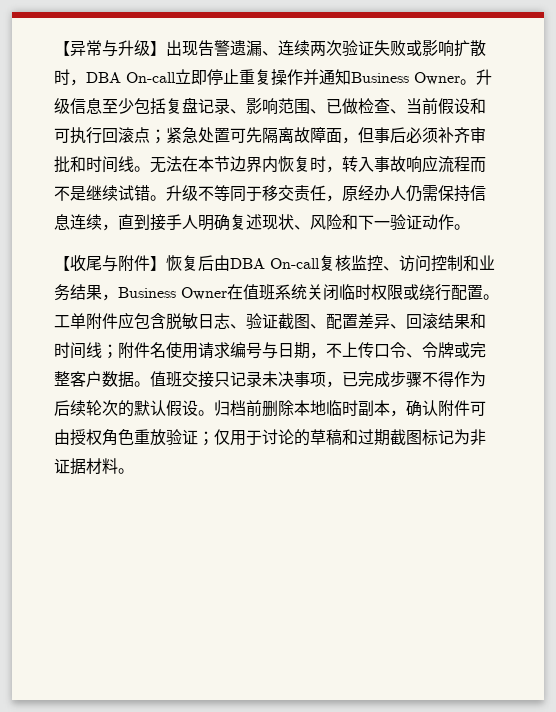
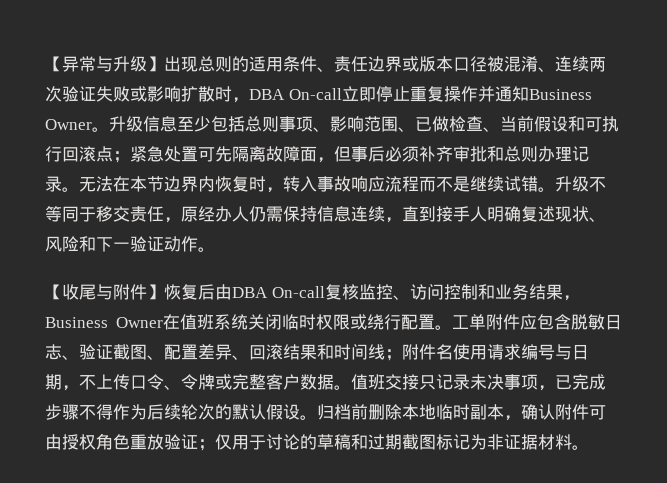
- 【异常与升级】出现告警遗漏、连续两次验证失败或影响扩散时，DBA On-call立即停止重复操作并通知Business Owner。
+ 【异常与升级】出现总则的适用条件、责任边界或版本口径被混淆、连续两次验证失败或影响扩散时，DBA On-call立即停止重复操作并通知Business Owner。
- 升级信息至少包括复盘记录、影响范围、已做检查、当前假设和可执行回滚点；紧急处置可先隔离故障面，但事后必须补齐审批和时间线。
+ 升级信息至少包括总则事项、影响范围、已做检查、当前假设和可执行回滚点；紧急处置可先隔离故障面，但事后必须补齐审批和总则办理记录。

